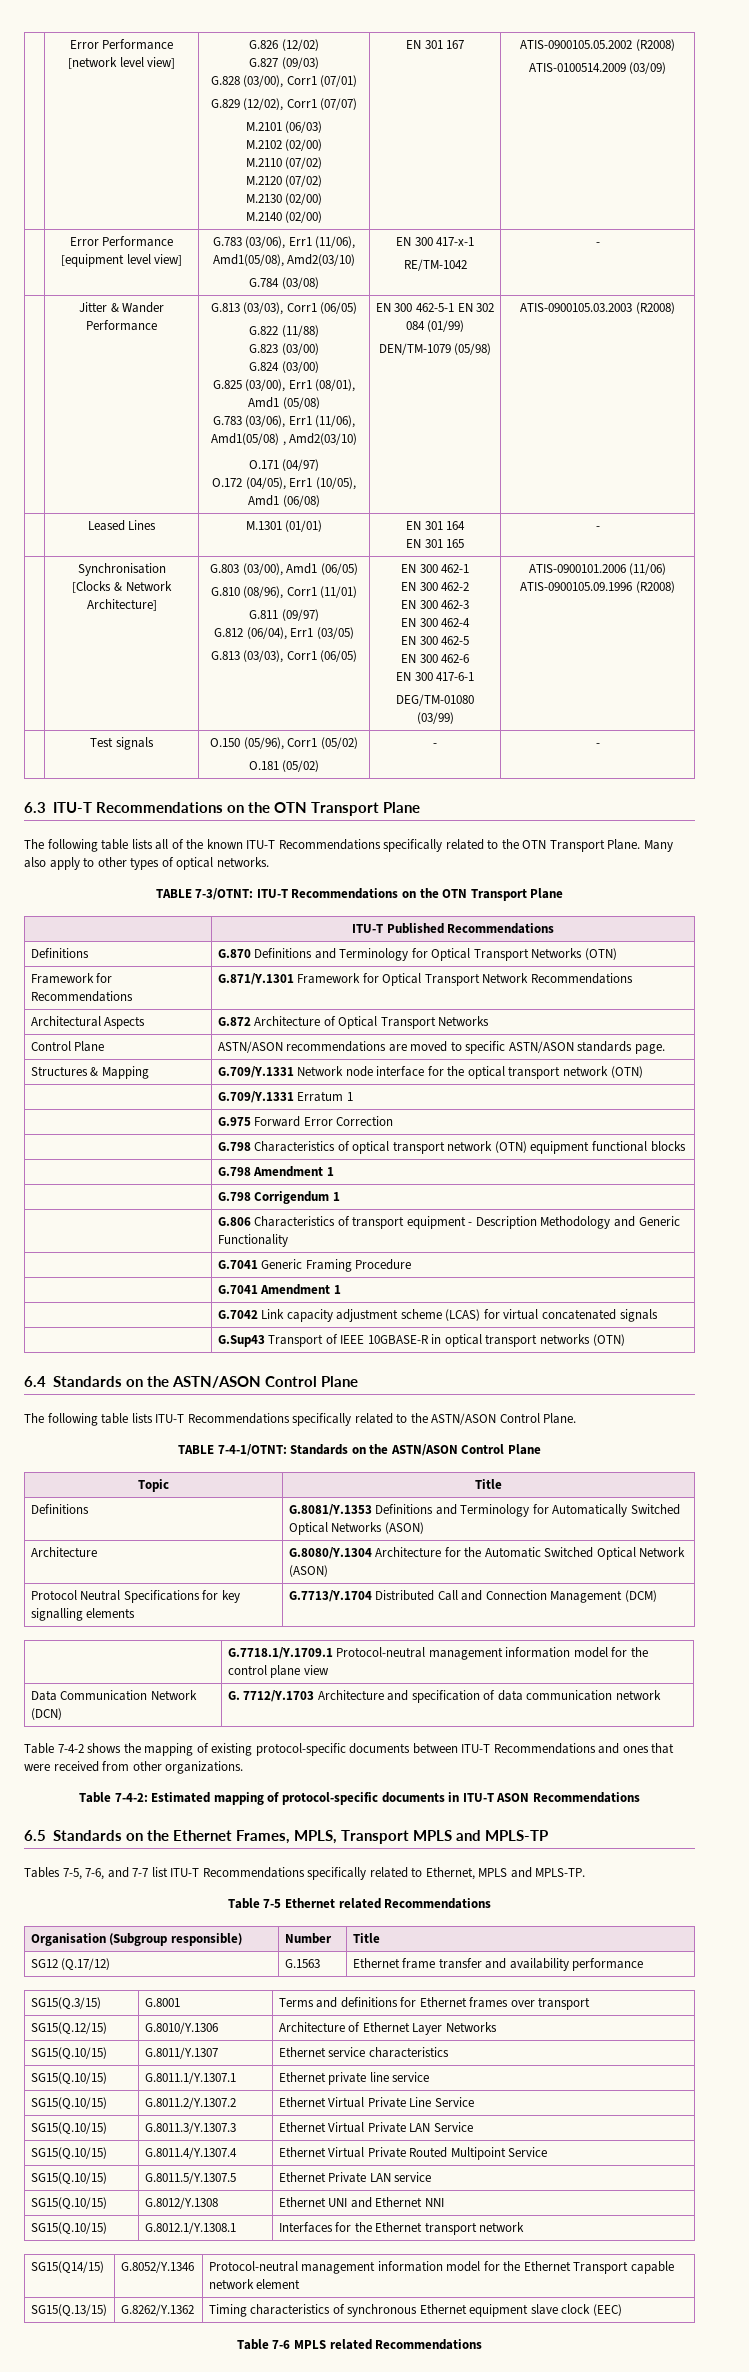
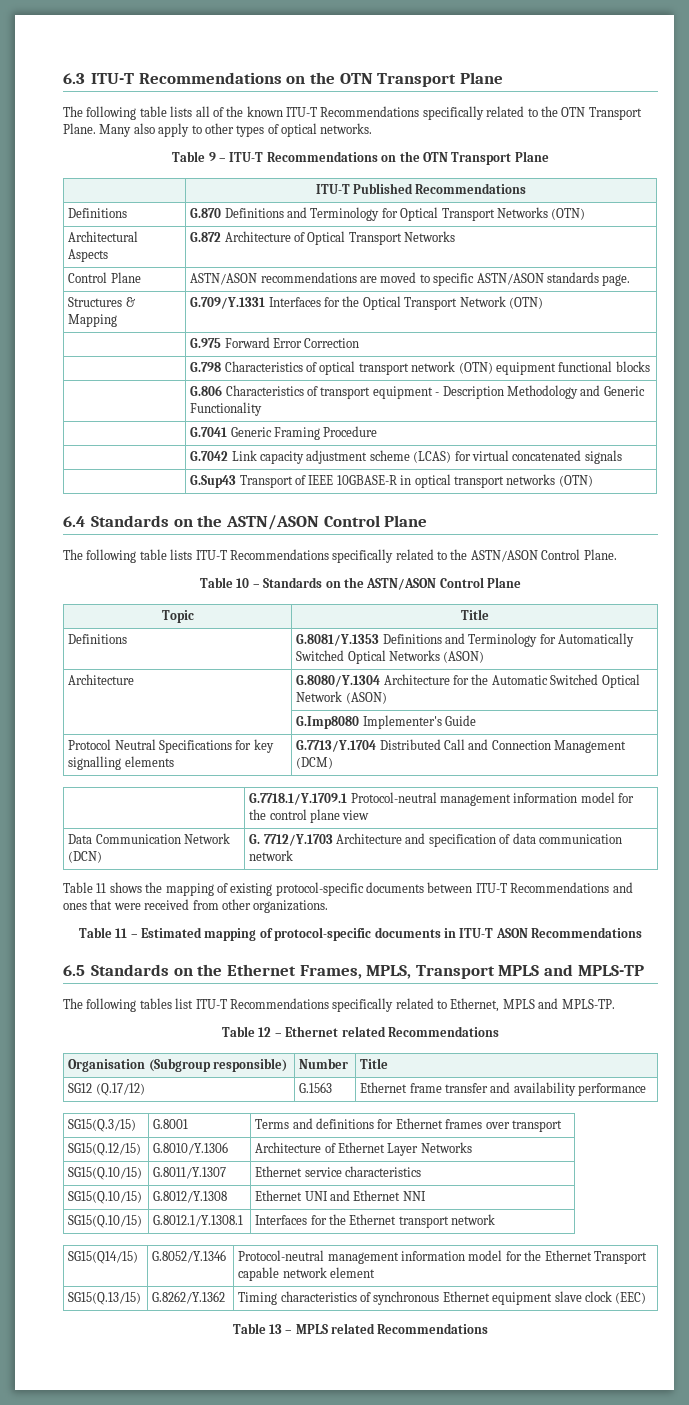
- | Error Performance [network level view] | G.826 (12/02)
- G.827 (09/03)
- G.828 (03/00), Corr1 (07/01)
- G.829 (12/02), Corr1 (07/07)
- M.2101 (06/03)
- M.2102 (02/00)
- M.2110 (07/02)
- M.2120 (07/02)
- M.2130 (02/00)
- M.2140 (02/00) | EN 301 167 | ATIS-0900105.05.2002 (R2008)
- ATIS-0100514.2009 (03/09)
- | Error Performance [equipment level view] | G.783 (03/06), Err1 (11/06), Amd1(05/08), Amd2(03/10)
- G.784 (03/08) | EN 300 417-x-1
- RE/TM-1042 | -
- | Jitter & Wander Performance | G.813 (03/03), Corr1 (06/05)
- G.822 (11/88)
- G.823 (03/00)
- G.824 (03/00)
- G.825 (03/00), Err1 (08/01), Amd1 (05/08)
- G.783 (03/06), Err1 (11/06), Amd1(05/08) , Amd2(03/10)
- O.171 (04/97)
- O.172 (04/05), Err1 (10/05), Amd1 (06/08) | EN 300 462-5-1 EN 302 084 (01/99)
- DEN/TM-1079 (05/98) | ATIS-0900105.03.2003 (R2008)
- | Leased Lines | M.1301 (01/01) | EN 301 164
- EN 301 165 | -
- | Synchronisation
- [Clocks & Network Architecture] | G.803 (03/00), Amd1 (06/05)
- G.810 (08/96), Corr1 (11/01)
- G.811 (09/97)
- G.812 (06/04), Err1 (03/05)
- G.813 (03/03), Corr1 (06/05) | EN 300 462-1
- EN 300 462-2
- EN 300 462-3
- EN 300 462-4
- EN 300 462-5
- EN 300 462-6
- EN 300 417-6-1
- DEG/TM-01080 (03/99) | ATIS-0900101.2006 (11/06) ATIS-0900105.09.1996 (R2008)
- | Test signals | O.150 (05/96), Corr1 (05/02)
- O.181 (05/02) | - | -
- TABLE 7-3/OTNT: ITU-T Recommendations on the OTN Transport Plane
+ Table 9 – ITU-T Recommendations on the OTN Transport Plane
- Framework for Recommendations | G.871/Y.1301 Framework for Optical Transport Network Recommendations
- Structures & Mapping | G.709/Y.1331 Network node interface for the optical transport network (OTN)
- | G.709/Y.1331 Erratum 1
+ Structures & Mapping | G.709/Y.1331 Interfaces for the Optical Transport Network (OTN)
- | G.798 Amendment 1
- | G.798 Corrigendum 1
- | G.7041 Amendment 1
- TABLE 7-4-1/OTNT: Standards on the ASTN/ASON Control Plane
+ Table 10 – Standards on the ASTN/ASON Control Plane
+ | G.Imp8080 Implementer's Guide
- Table 7-4-2 shows the mapping of existing protocol-specific documents between ITU-T Recommendations and ones that were received from other organizations.
+ Table 11 shows the mapping of existing protocol-specific documents between ITU-T Recommendations and ones that were received from other organizations.
- Table 7-4-2: Estimated mapping of protocol-specific documents in ITU-T ASON Recommendations
+ Table 11 – Estimated mapping of protocol-specific documents in ITU-T ASON Recommendations
- Tables 7-5, 7-6, and 7-7 list ITU-T Recommendations specifically related to Ethernet, MPLS and MPLS-TP.
+ The following tables list ITU-T Recommendations specifically related to Ethernet, MPLS and MPLS-TP.
- Table 7-5 Ethernet related Recommendations
+ Table 12 – Ethernet related Recommendations
- SG15(Q.10/15) | G.8011.1/Y.1307.1 | Ethernet private line service
- SG15(Q.10/15) | G.8011.2/Y.1307.2 | Ethernet Virtual Private Line Service
- SG15(Q.10/15) | G.8011.3/Y.1307.3 | Ethernet Virtual Private LAN Service
- SG15(Q.10/15) | G.8011.4/Y.1307.4 | Ethernet Virtual Private Routed Multipoint Service
- SG15(Q.10/15) | G.8011.5/Y.1307.5 | Ethernet Private LAN service
- Table 7-6 MPLS related Recommendations
+ Table 13 – MPLS related Recommendations

